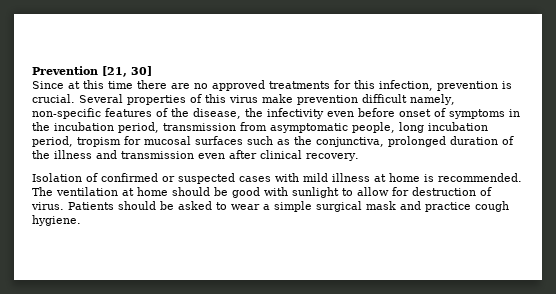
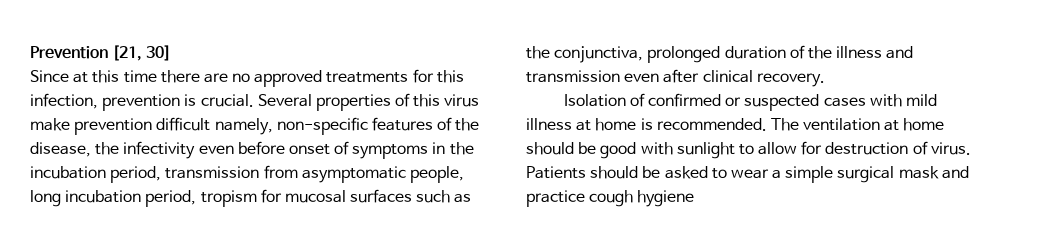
- Patients should be asked to wear a simple surgical mask and practice cough hygiene.
+ Patients should be asked to wear a simple surgical mask and practice cough hygiene

